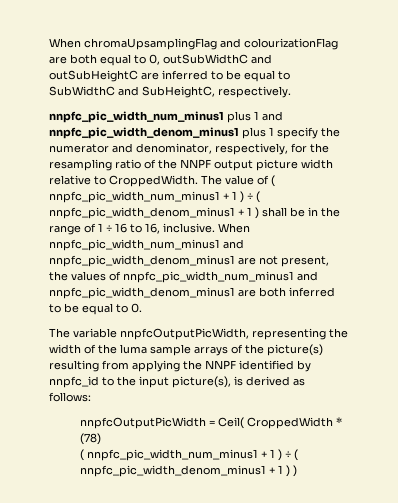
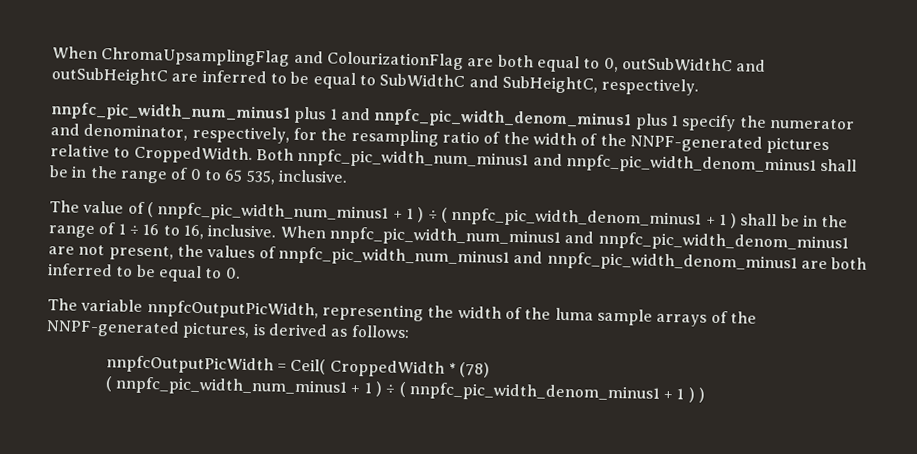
- When chromaUpsamplingFlag and colourizationFlag are both equal to 0, outSubWidthC and outSubHeightC are inferred to be equal to SubWidthC and SubHeightC, respectively.
+ When ChromaUpsamplingFlag and ColourizationFlag are both equal to 0, outSubWidthC and outSubHeightC are inferred to be equal to SubWidthC and SubHeightC, respectively.
- nnpfc_pic_width_num_minus1 plus 1 and nnpfc_pic_width_denom_minus1 plus 1 specify the numerator and denominator, respectively, for the resampling ratio of the NNPF output picture width relative to CroppedWidth. The value of ( nnpfc_pic_width_num_minus1 + 1 ) ÷ ( nnpfc_pic_width_denom_minus1 + 1 ) shall be in the range of 1 ÷ 16 to 16, inclusive.
+ nnpfc_pic_width_num_minus1 plus 1 and nnpfc_pic_width_denom_minus1 plus 1 specify the numerator and denominator, respectively, for the resampling ratio of the width of the NNPF-generated pictures relative to CroppedWidth. Both nnpfc_pic_width_num_minus1 and nnpfc_pic_width_denom_minus1 shall be in the range of 0 to 65 535, inclusive.
+ The value of ( nnpfc_pic_width_num_minus1 + 1 ) ÷ ( nnpfc_pic_width_denom_minus1 + 1 ) shall be in the range of 1 ÷ 16 to 16, inclusive.
- The variable nnpfcOutputPicWidth, representing the width of the luma sample arrays of the picture(s) resulting from applying the NNPF identified by nnpfc_id to the input picture(s), is derived as follows:
+ The variable nnpfcOutputPicWidth, representing the width of the luma sample arrays of the NNPF-generated pictures, is derived as follows:

